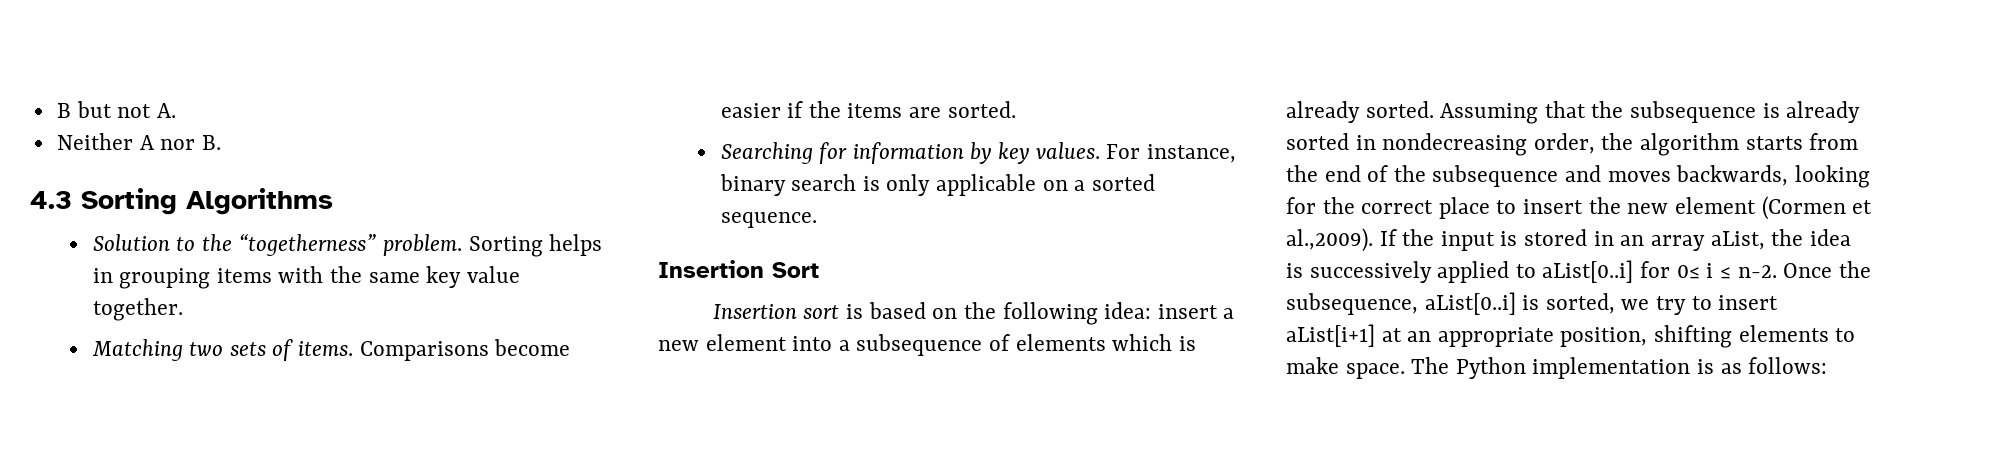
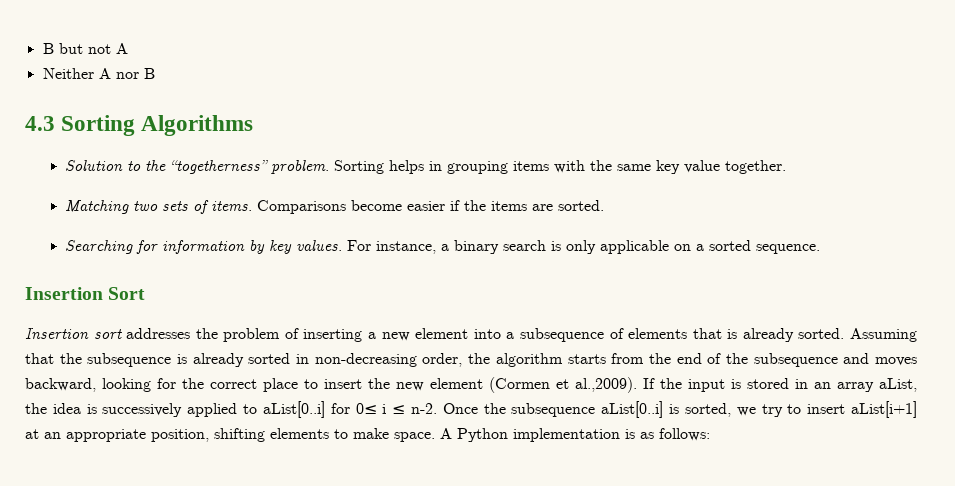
- B but not A.
+ B but not A
- Neither A nor B.
+ Neither A nor B
- For instance, binary search is only applicable on a sorted sequence.
+ For instance, a binary search is only applicable on a sorted sequence.
- Insertion sort is based on the following idea: insert a new element into a subsequence of elements which is already sorted.
+ Insertion sort addresses the problem of inserting a new element into a subsequence of elements that is already sorted.
- Assuming that the subsequence is already sorted in nondecreasing order, the algorithm starts from the end of the subsequence and moves backwards, looking for the correct place to insert the new element (Cormen et al.,2009). If the input is stored in an array aList, the idea is successively applied to aList[0..i] for 0≤ i ≤ n-2.
+ Assuming that the subsequence is already sorted in non-decreasing order, the algorithm starts from the end of the subsequence and moves backward, looking for the correct place to insert the new element (Cormen et al.,2009). If the input is stored in an array aList, the idea is successively applied to aList[0..i] for 0≤ i ≤ n-2.
- Once the subsequence, aList[0..i] is sorted, we try to insert aList[i+1] at an appropriate position, shifting elements to make space.
+ Once the subsequence aList[0..i] is sorted, we try to insert aList[i+1] at an appropriate position, shifting elements to make space.
- The Python implementation is as follows:
+ A Python implementation is as follows:

